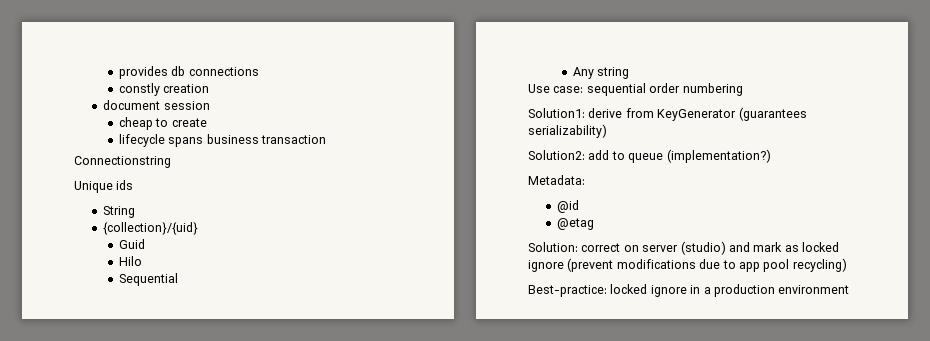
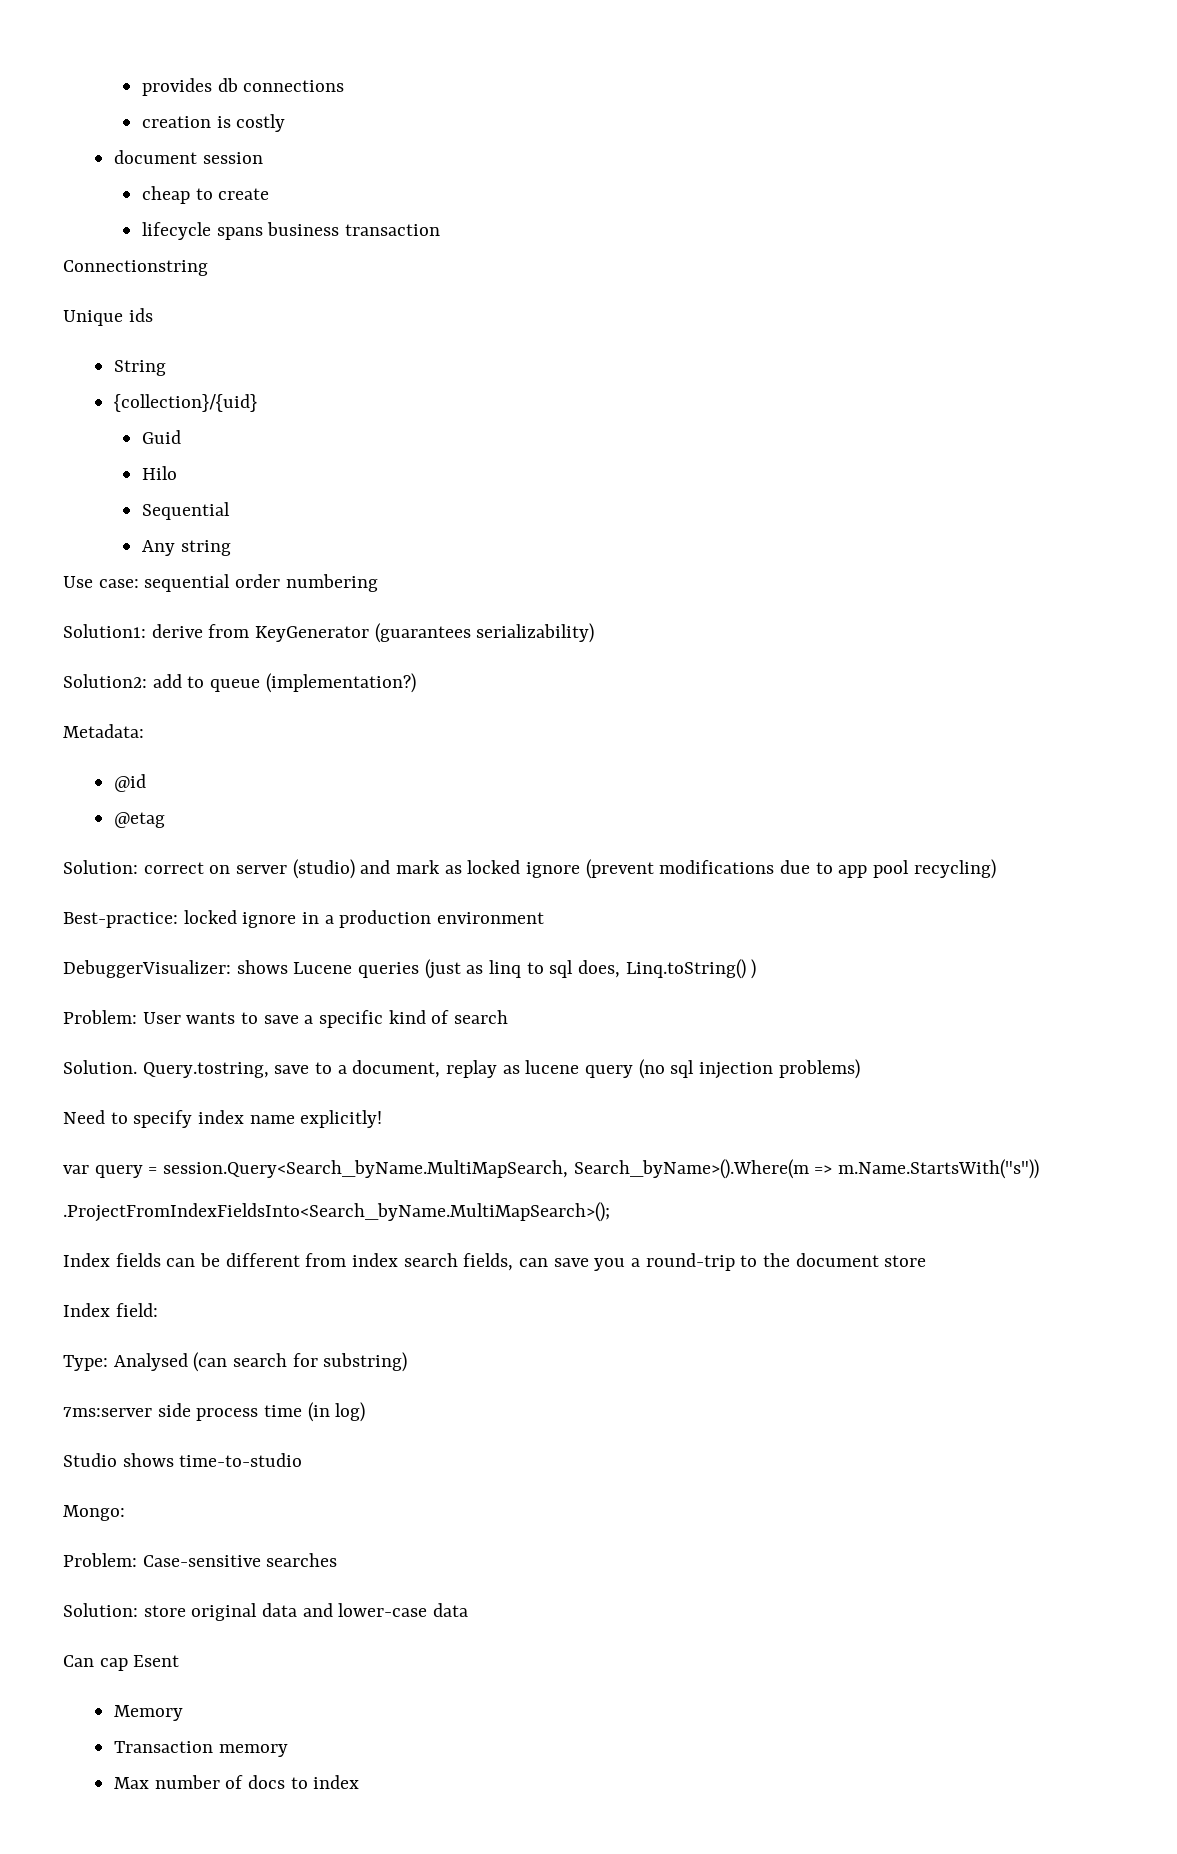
- constly creation
+ creation is costly
+ DebuggerVisualizer: shows Lucene queries (just as linq to sql does, Linq.toString() )
+ Problem: User wants to save a specific kind of search
+ Solution. Query.tostring, save to a document, replay as lucene query (no sql injection problems)
+ Need to specify index name explicitly!
+ var query = session.Query<Search_byName.MultiMapSearch, Search_byName>().Where(m => m.Name.StartsWith("s"))
+ .ProjectFromIndexFieldsInto<Search_byName.MultiMapSearch>();
+ Index fields can be different from index search fields, can save you a round-trip to the document store
+ Index field:
+ Type: Analysed (can search for substring)
+ 7ms:server side process time (in log)
+ Studio shows time-to-studio
+ Mongo:
+ Problem: Case-sensitive searches
+ Solution: store original data and lower-case data
+ Can cap Esent
+ Memory
+ Transaction memory
+ Max number of docs to index

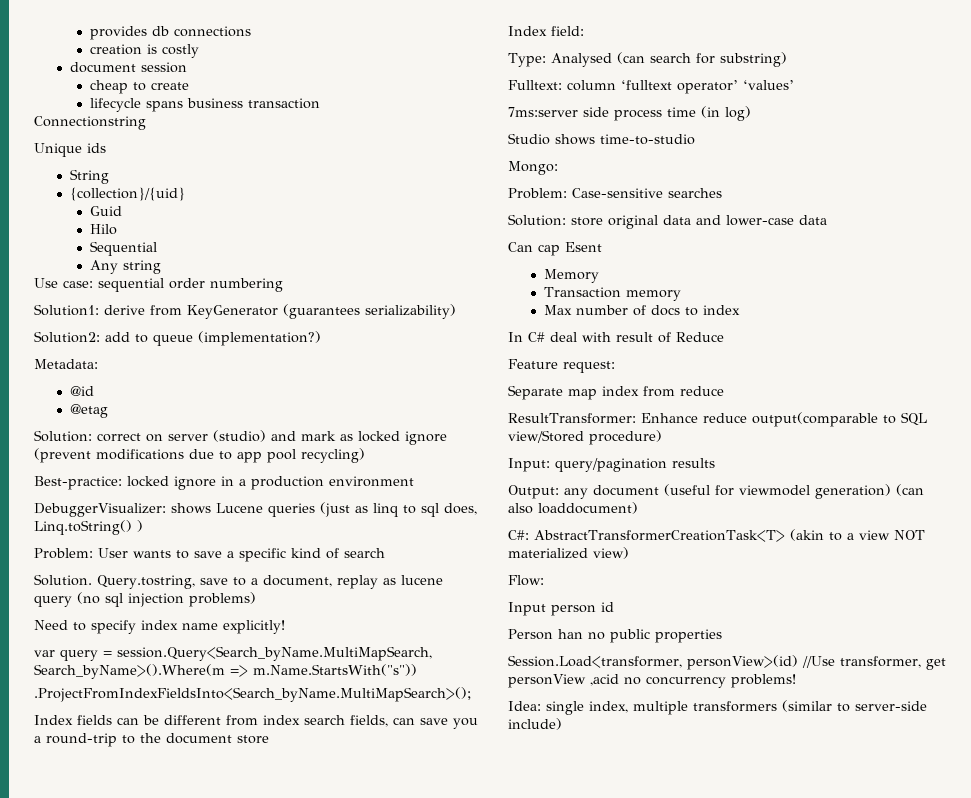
+ Fulltext: column ‘fulltext operator’ ‘values’
+ In C# deal with result of Reduce
+ Feature request:
+ Separate map index from reduce
+ ResultTransformer: Enhance reduce output(comparable to SQL view/Stored procedure)
+ Input: query/pagination results
+ Output: any document (useful for viewmodel generation) (can also loaddocument)
+ C#: AbstractTransformerCreationTask<T> (akin to a view NOT materialized view)
+ Flow:
+ Input person id
+ Person han no public properties
+ Session.Load<transformer, personView>(id) //Use transformer, get personView ,acid no concurrency problems!
+ Idea: single index, multiple transformers (similar to server-side include)

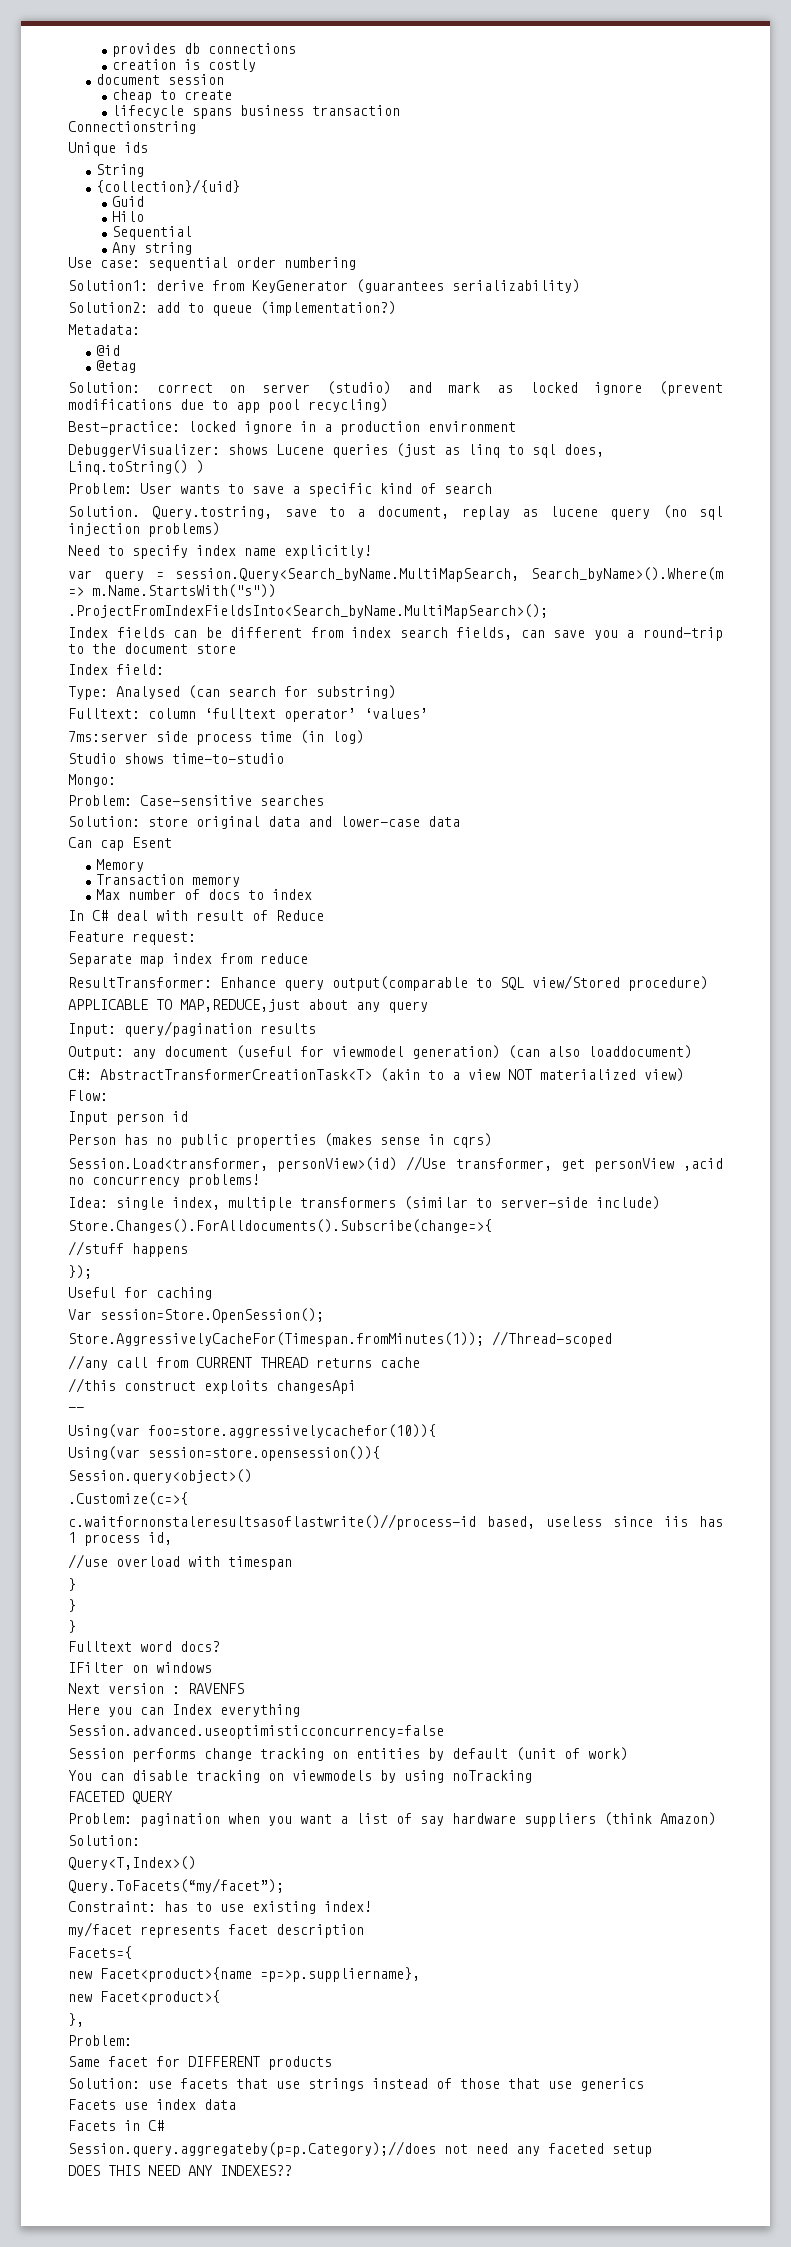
- ResultTransformer: Enhance reduce output(comparable to SQL view/Stored procedure)
+ ResultTransformer: Enhance query output(comparable to SQL view/Stored procedure)
+ APPLICABLE TO MAP,REDUCE,just about any query
- Person han no public properties
+ Person has no public properties (makes sense in cqrs)
+ Store.Changes().ForAlldocuments().Subscribe(change=>{
+ //stuff happens
+ });
+ Useful for caching
+ Var session=Store.OpenSession();
+ Store.AggressivelyCacheFor(Timespan.fromMinutes(1)); //Thread-scoped
+ //any call from CURRENT THREAD returns cache
+ //this construct exploits changesApi
+ --
+ Using(var foo=store.aggressivelycachefor(10)){
+ Using(var session=store.opensession()){
+ Session.query<object>()
+ .Customize(c=>{
+ c.waitfornonstaleresultsasoflastwrite()//process-id based, useless since iis has 1 process id,
+ //use overload with timespan
+ }
+ }
+ }
+ Fulltext word docs?
+ IFilter on windows
+ Next version : RAVENFS
+ Here you can Index everything
+ Session.advanced.useoptimisticconcurrency=false
+ Session performs change tracking on entities by default (unit of work)
+ You can disable tracking on viewmodels by using noTracking
+ FACETED QUERY
+ Problem: pagination when you want a list of say hardware suppliers (think Amazon)
+ Solution:
+ Query<T,Index>()
+ Query.ToFacets(“my/facet”);
+ Constraint: has to use existing index!
+ my/facet represents facet description
+ Facets={
+ new Facet<product>{name =p=>p.suppliername},
+ new Facet<product>{
+ },
+ Problem:
+ Same facet for DIFFERENT products
+ Solution: use facets that use strings instead of those that use generics
+ Facets use index data
+ Facets in C#
+ Session.query.aggregateby(p=p.Category);//does not need any faceted setup
+ DOES THIS NEED ANY INDEXES??

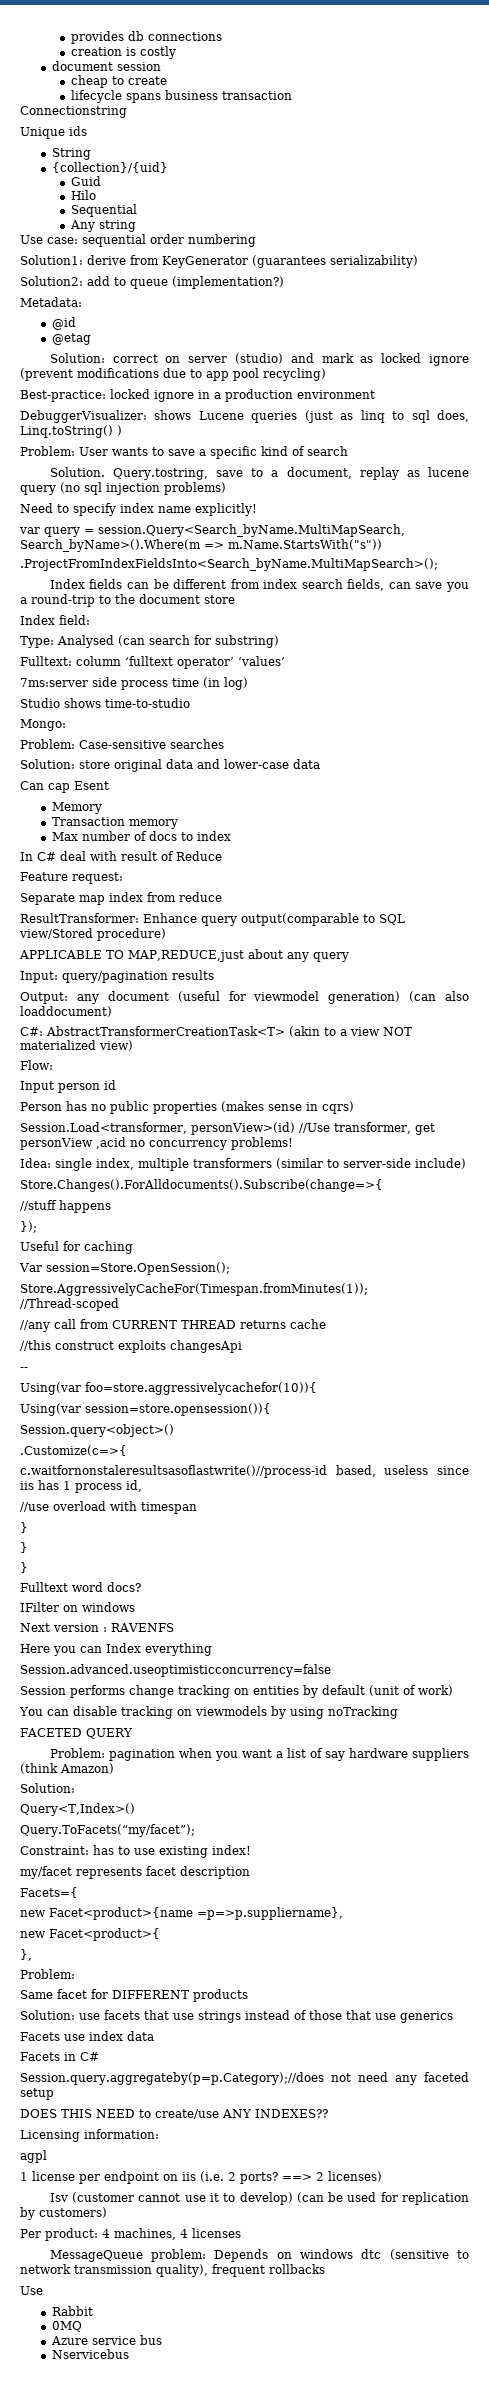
- DOES THIS NEED ANY INDEXES??
+ DOES THIS NEED to create/use ANY INDEXES??
+ Licensing information:
+ agpl
+ 1 license per endpoint on iis (i.e. 2 ports? ==> 2 licenses)
+ Isv (customer cannot use it to develop) (can be used for replication by customers)
+ Per product: 4 machines, 4 licenses
+ MessageQueue problem: Depends on windows dtc (sensitive to network transmission quality), frequent rollbacks
+ Use
+ Rabbit
+ 0MQ
+ Azure service bus
+ Nservicebus

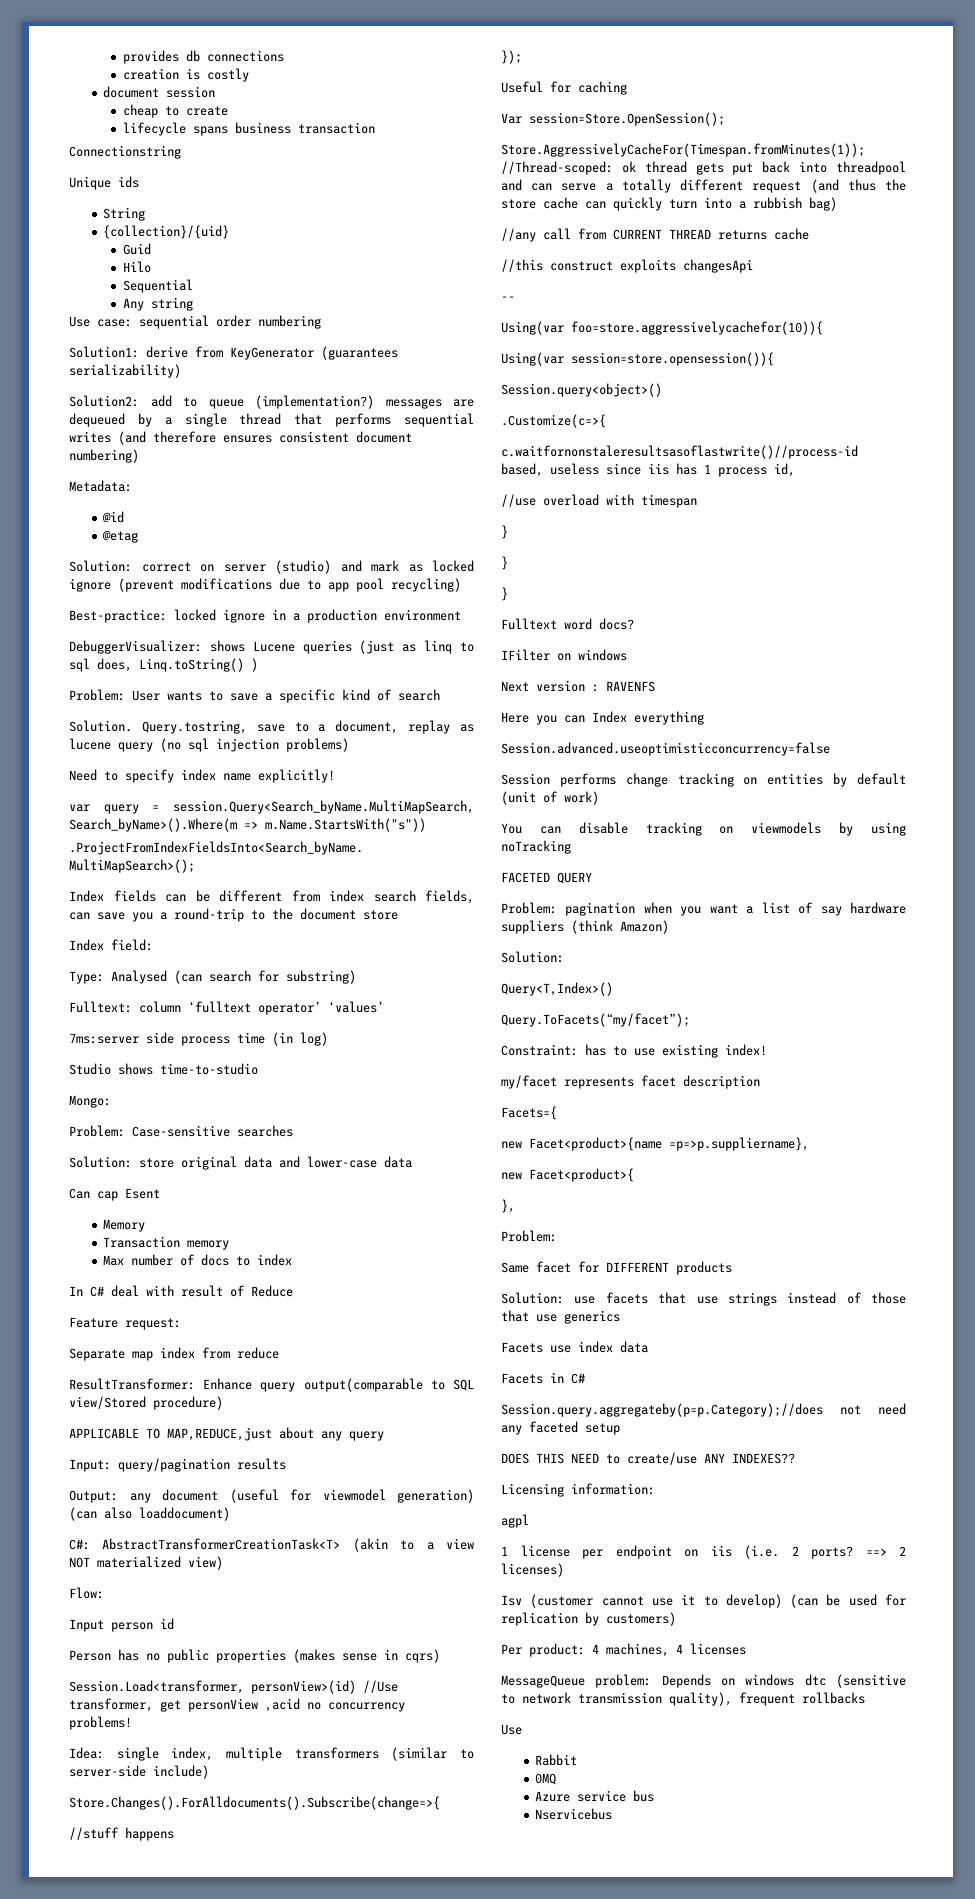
- Solution2: add to queue (implementation?)
+ Solution2: add to queue (implementation?) messages are dequeued by a single thread that performs sequential writes (and therefore ensures consistent document numbering)
- Store.AggressivelyCacheFor(Timespan.fromMinutes(1)); //Thread-scoped
+ Store.AggressivelyCacheFor(Timespan.fromMinutes(1)); //Thread-scoped: ok thread gets put back into threadpool and can serve a totally different request (and thus the store cache can quickly turn into a rubbish bag)

